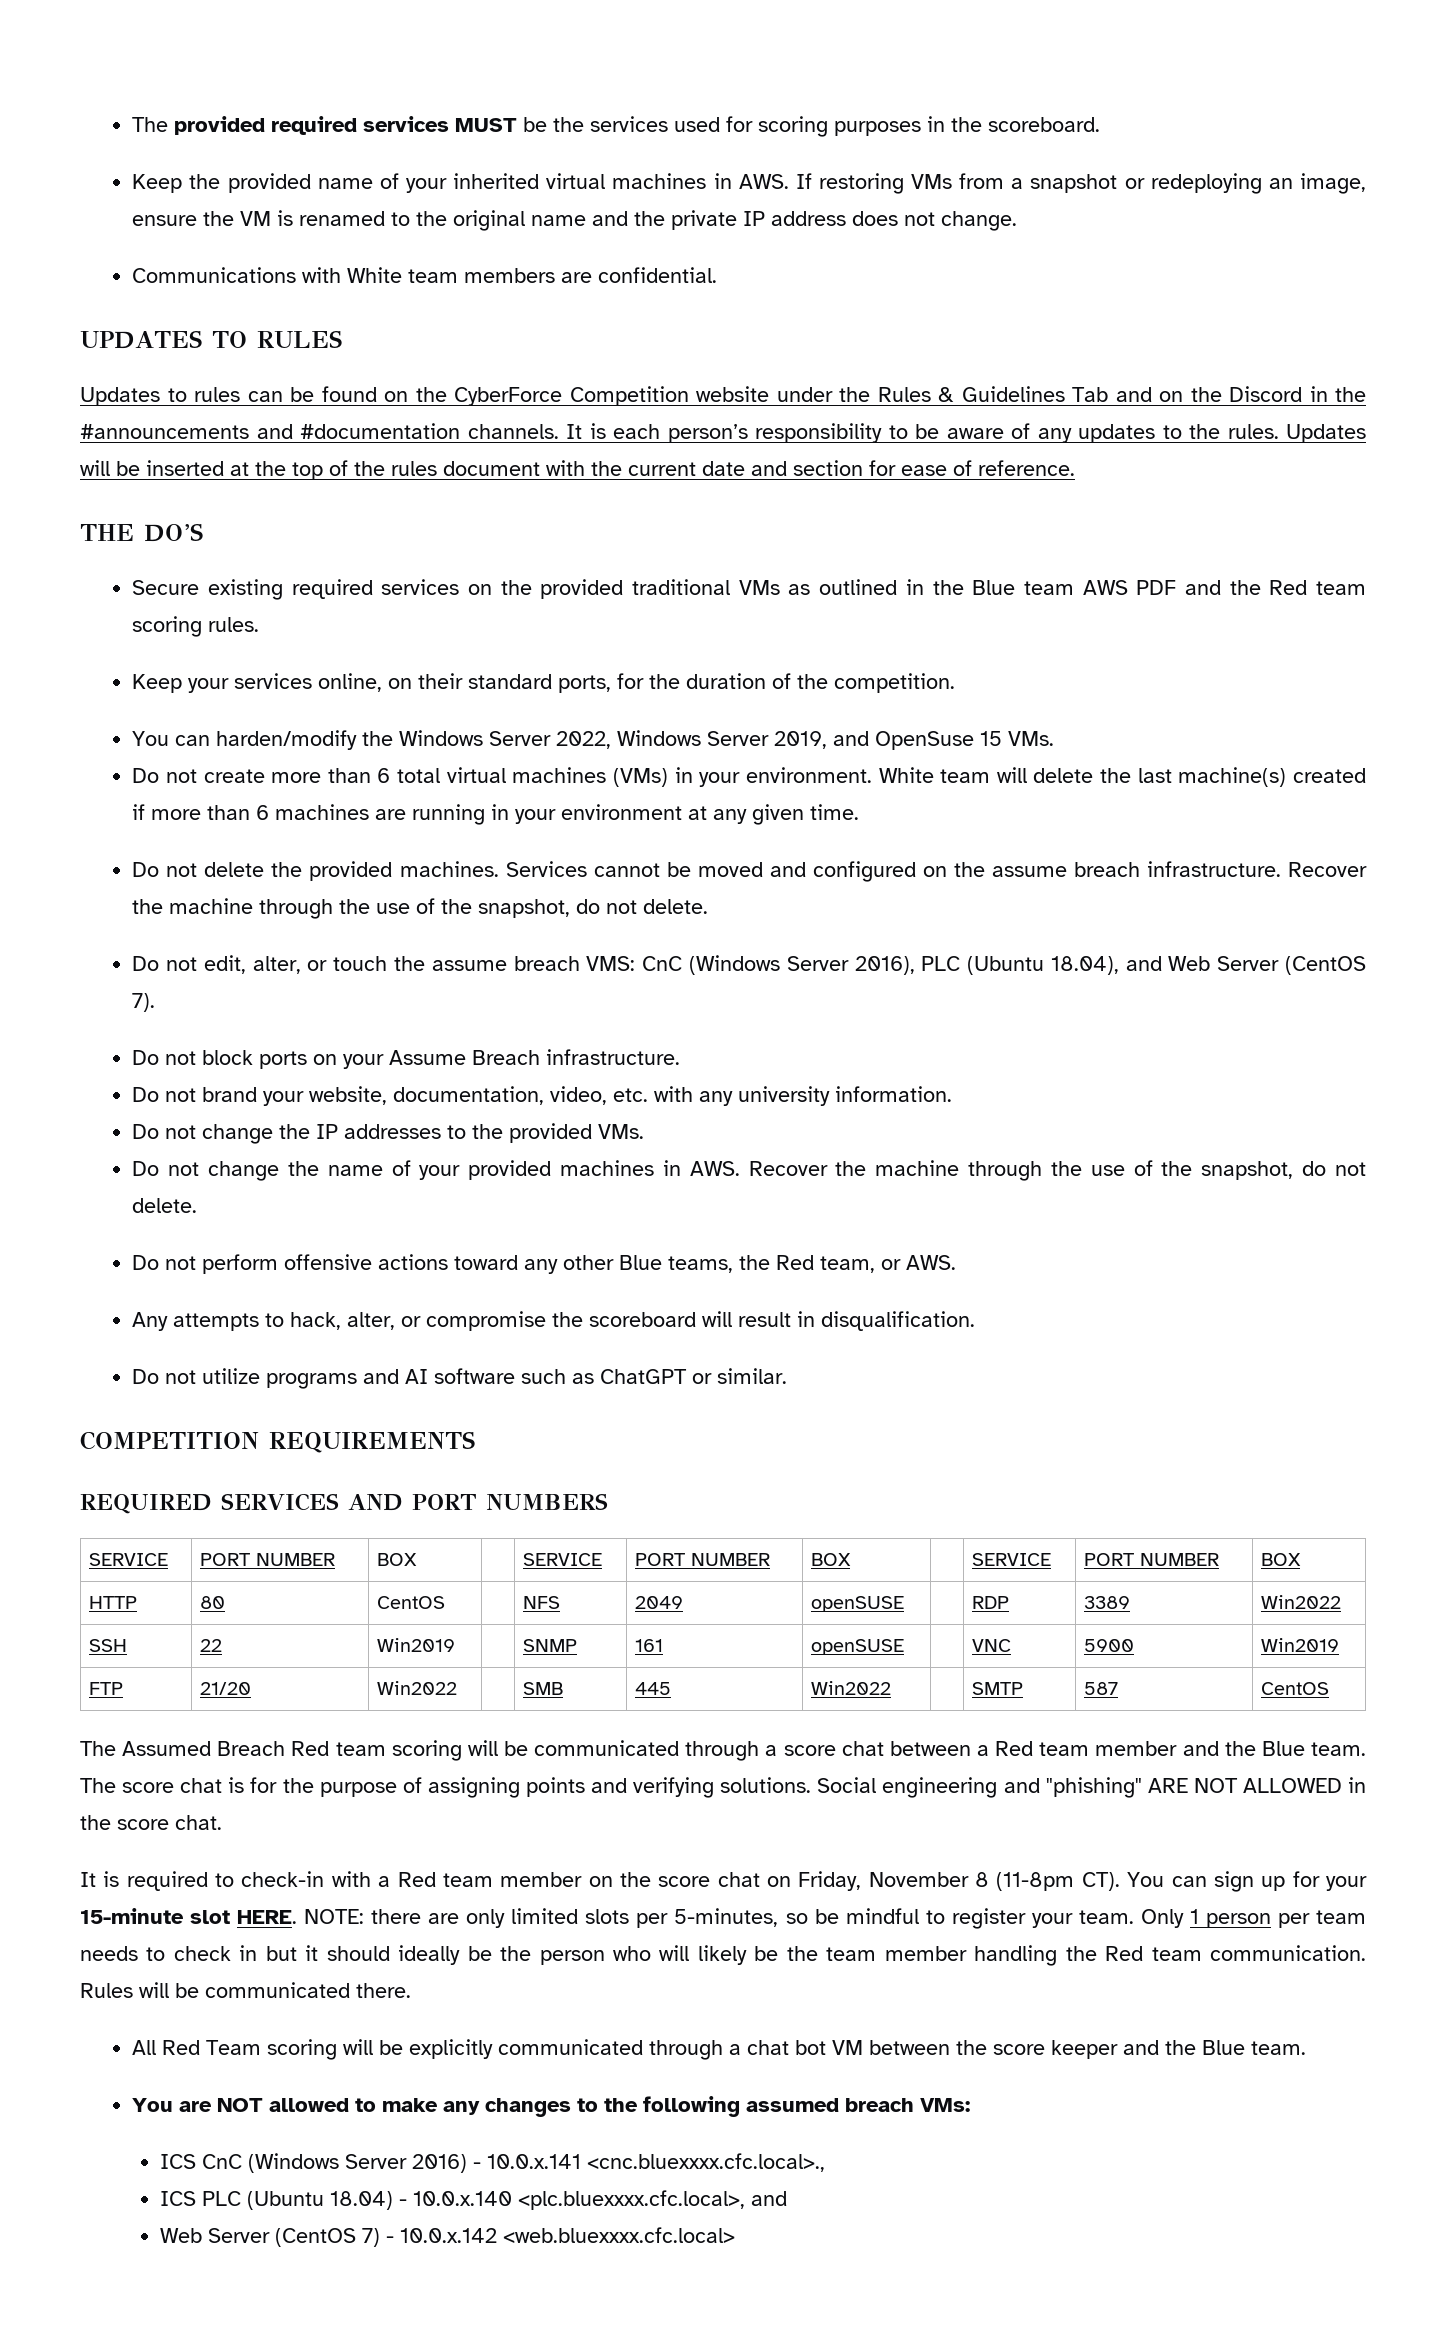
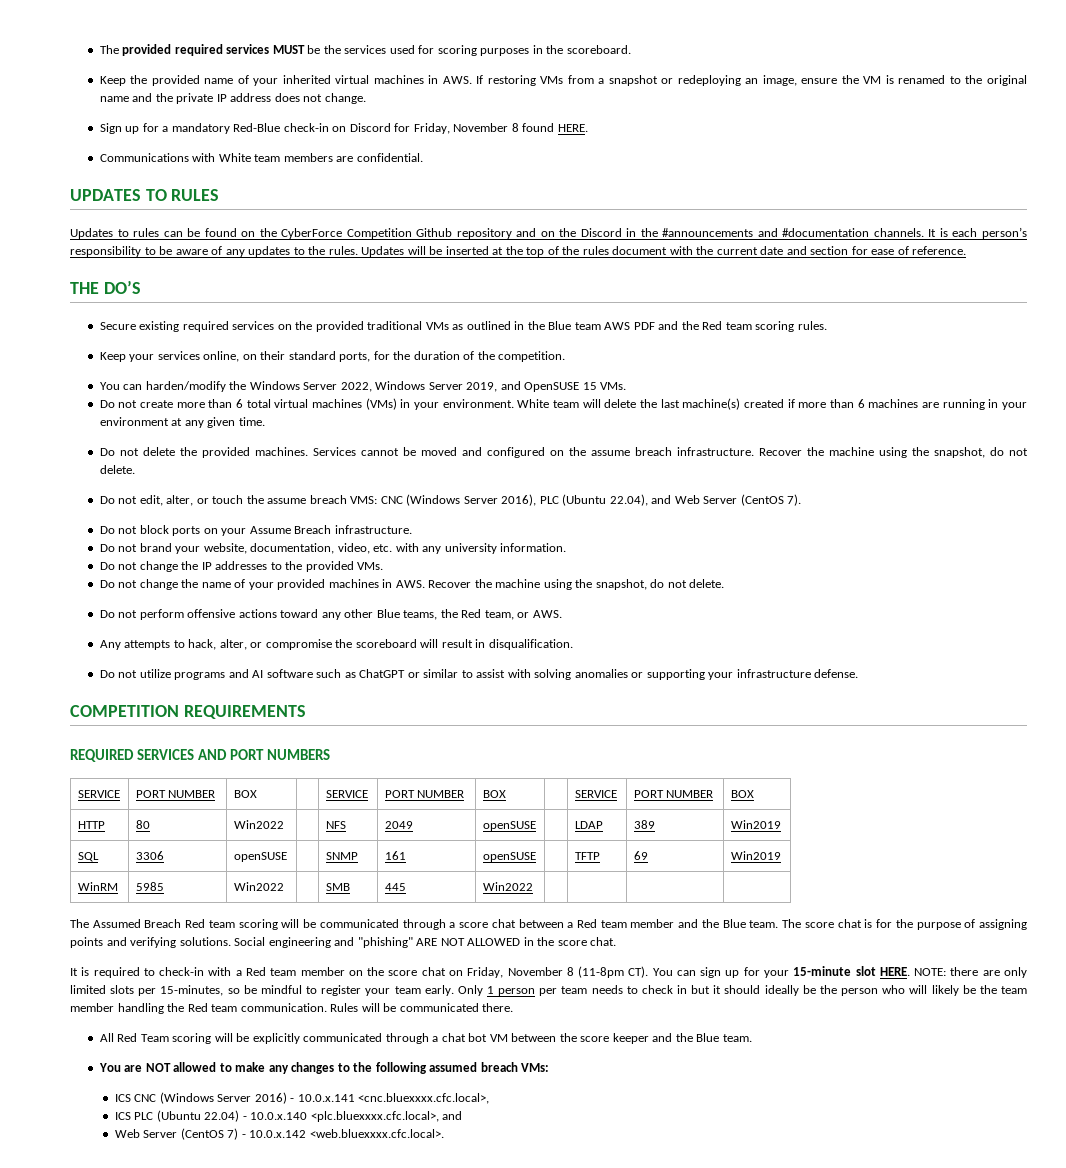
+ Sign up for a mandatory Red-Blue check-in on Discord for Friday, November 8 found HERE.
- Updates to rules can be found on the CyberForce Competition website under the Rules & Guidelines Tab and on the Discord in the #announcements and #documentation channels.
+ Updates to rules can be found on the CyberForce Competition Github repository and on the Discord in the #announcements and #documentation channels.
- You can harden/modify the Windows Server 2022, Windows Server 2019, and OpenSuse 15 VMs.
+ You can harden/modify the Windows Server 2022, Windows Server 2019, and OpenSUSE 15 VMs.
- Services cannot be moved and configured on the assume breach infrastructure. Recover the machine through the use of the snapshot, do not delete.
+ Services cannot be moved and configured on the assume breach infrastructure. Recover the machine using the snapshot, do not delete.
- Do not edit, alter, or touch the assume breach VMS: CnC (Windows Server 2016), PLC (Ubuntu 18.04), and Web Server (CentOS 7).
+ Do not edit, alter, or touch the assume breach VMS: CNC (Windows Server 2016), PLC (Ubuntu 22.04), and Web Server (CentOS 7).
- Do not change the name of your provided machines in AWS. Recover the machine through the use of the snapshot, do not delete.
+ Do not change the name of your provided machines in AWS. Recover the machine using the snapshot, do not delete.
- Do not utilize programs and AI software such as ChatGPT or similar.
+ Do not utilize programs and AI software such as ChatGPT or similar to assist with solving anomalies or supporting your infrastructure defense.
- HTTP | 80 | CentOS | | NFS | 2049 | openSUSE | | RDP | 3389 | Win2022
- SSH | 22 | Win2019 | | SNMP | 161 | openSUSE | | VNC | 5900 | Win2019
- FTP | 21/20 | Win2022 | | SMB | 445 | Win2022 | | SMTP | 587 | CentOS
+ HTTP | 80 | Win2022 | | NFS | 2049 | openSUSE | | LDAP | 389 | Win2019
+ SQL | 3306 | openSUSE | | SNMP | 161 | openSUSE | | TFTP | 69 | Win2019
+ WinRM | 5985 | Win2022 | | SMB | 445 | Win2022 | | | |
- NOTE: there are only limited slots per 5-minutes, so be mindful to register your team.
+ NOTE: there are only limited slots per 15-minutes, so be mindful to register your team early.
- ICS CnC (Windows Server 2016) - 10.0.x.141 <cnc.bluexxxx.cfc.local>.,
+ ICS CNC (Windows Server 2016) - 10.0.x.141 <cnc.bluexxxx.cfc.local>,
- ICS PLC (Ubuntu 18.04) - 10.0.x.140 <plc.bluexxxx.cfc.local>, and
+ ICS PLC (Ubuntu 22.04) - 10.0.x.140 <plc.bluexxxx.cfc.local>, and
- Web Server (CentOS 7) - 10.0.x.142 <web.bluexxxx.cfc.local>
+ Web Server (CentOS 7) - 10.0.x.142 <web.bluexxxx.cfc.local>.

